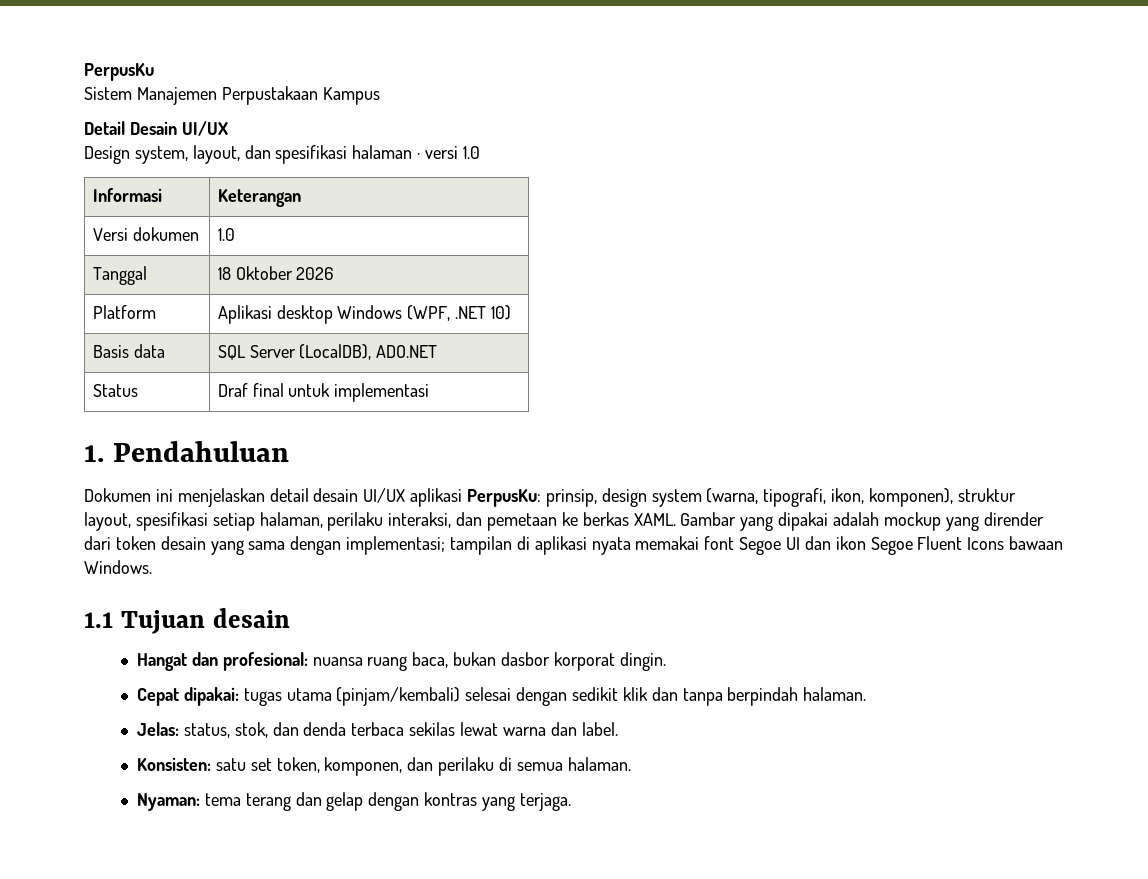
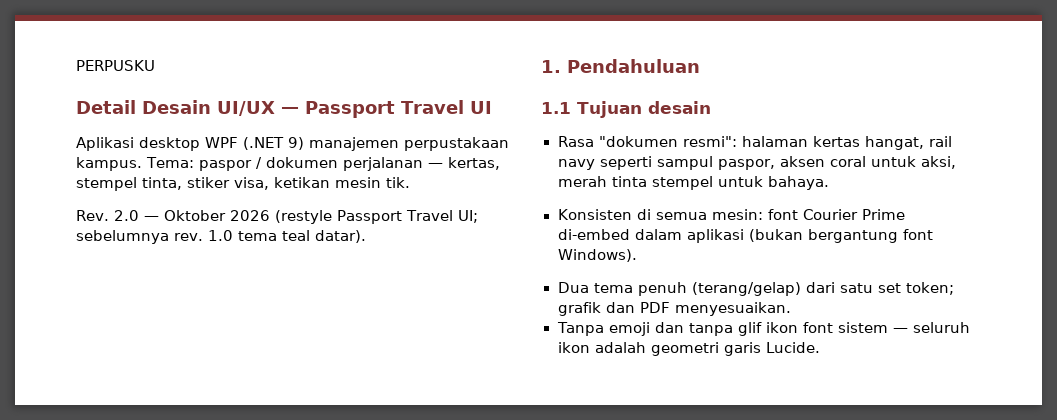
- PerpusKu
- Sistem Manajemen Perpustakaan Kampus
- Detail Desain UI/UX
- Design system, layout, dan spesifikasi halaman · versi 1.0
- Informasi | Keterangan
- Versi dokumen | 1.0
- Tanggal | 18 Oktober 2026
- Platform | Aplikasi desktop Windows (WPF, .NET 10)
- Basis data | SQL Server (LocalDB), ADO.NET
- Status | Draf final untuk implementasi
+ PERPUSKU
+ Detail Desain UI/UX — Passport Travel UI
+ Aplikasi desktop WPF (.NET 9) manajemen perpustakaan kampus. Tema: paspor / dokumen perjalanan — kertas, stempel tinta, stiker visa, ketikan mesin tik.
+ Rev. 2.0 — Oktober 2026 (restyle Passport Travel UI; sebelumnya rev. 1.0 tema teal datar).
  1. Pendahuluan
- Dokumen ini menjelaskan detail desain UI/UX aplikasi PerpusKu: prinsip, design system (warna, tipografi, ikon, komponen), struktur layout, spesifikasi setiap halaman, perilaku interaksi, dan pemetaan ke berkas XAML. Gambar yang dipakai adalah mockup yang dirender dari token desain yang sama dengan implementasi; tampilan di aplikasi nyata memakai font Segoe UI dan ikon Segoe Fluent Icons bawaan Windows.
  1.1 Tujuan desain
- Hangat dan profesional: nuansa ruang baca, bukan dasbor korporat dingin.
- Cepat dipakai: tugas utama (pinjam/kembali) selesai dengan sedikit klik dan tanpa berpindah halaman.
- Jelas: status, stok, dan denda terbaca sekilas lewat warna dan label.
- Konsisten: satu set token, komponen, dan perilaku di semua halaman.
- Nyaman: tema terang dan gelap dengan kontras yang terjaga.
+ Rasa "dokumen resmi": halaman kertas hangat, rail navy seperti sampul paspor, aksen coral untuk aksi, merah tinta stempel untuk bahaya.
+ Konsisten di semua mesin: font Courier Prime di-embed dalam aplikasi (bukan bergantung font Windows).
+ Dua tema penuh (terang/gelap) dari satu set token; grafik dan PDF menyesuaikan.
+ Tanpa emoji dan tanpa glif ikon font sistem — seluruh ikon adalah geometri garis Lucide.

